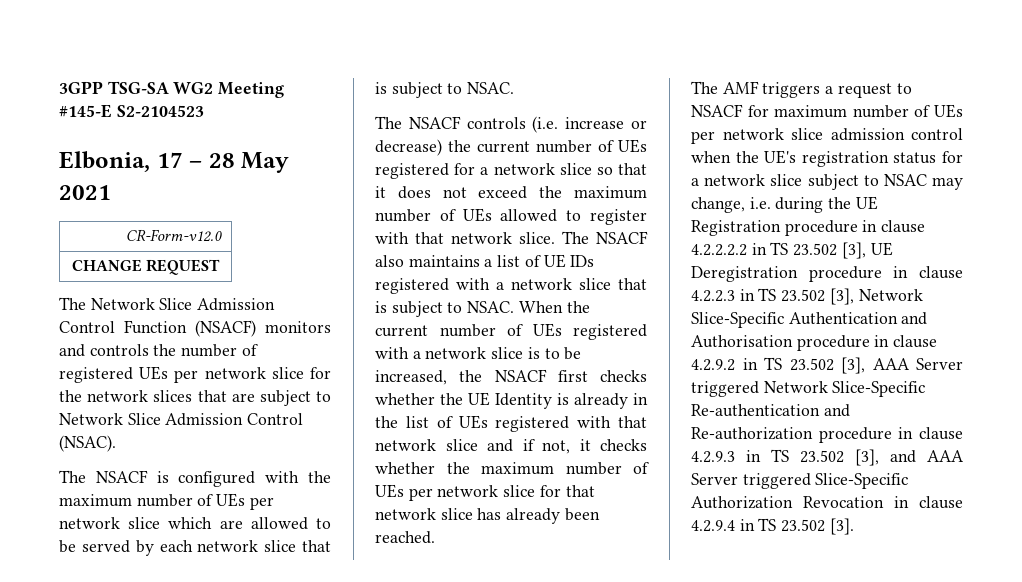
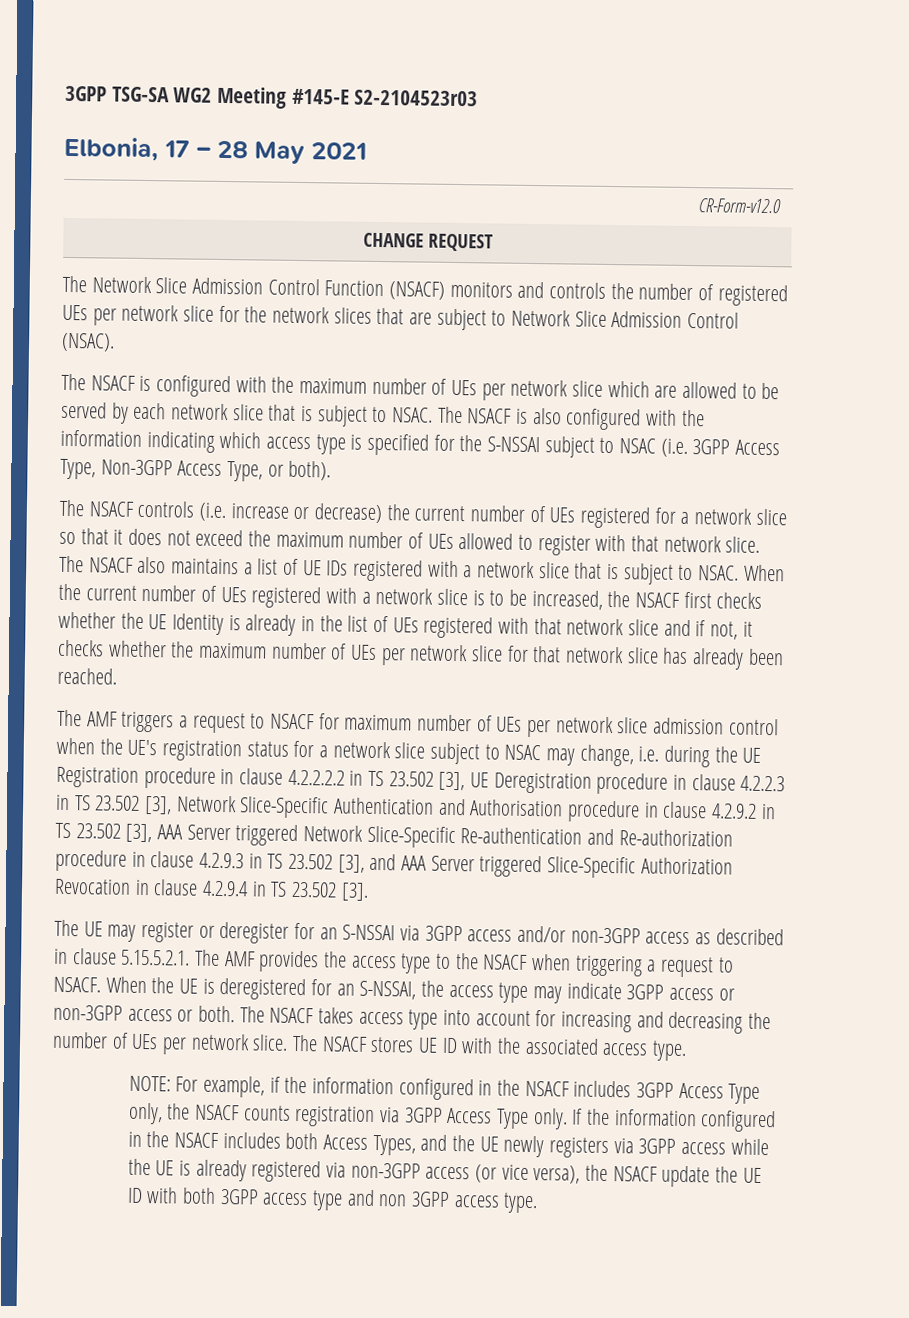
- 3GPP TSG-SA WG2 Meeting #145-E S2-2104523
+ 3GPP TSG-SA WG2 Meeting #145-E S2-2104523r03
+ The NSACF is also configured with the information indicating which access type is specified for the S-NSSAI subject to NSAC (i.e. 3GPP Access Type, Non-3GPP Access Type, or both).
+ The UE may register or deregister for an S-NSSAI via 3GPP access and/or non-3GPP access as described in clause 5.15.5.2.1. The AMF provides the access type to the NSACF when triggering a request to NSACF. When the UE is deregistered for an S-NSSAI, the access type may indicate 3GPP access or non-3GPP access or both. The NSACF takes access type into account for increasing and decreasing the number of UEs per network slice. The NSACF stores UE ID with the associated access type.
+ NOTE: For example, if the information configured in the NSACF includes 3GPP Access Type only, the NSACF counts registration via 3GPP Access Type only. If the information configured in the NSACF includes both Access Types, and the UE newly registers via 3GPP access while the UE is already registered via non-3GPP access (or vice versa), the NSACF update the UE ID with both 3GPP access type and non 3GPP access type.

